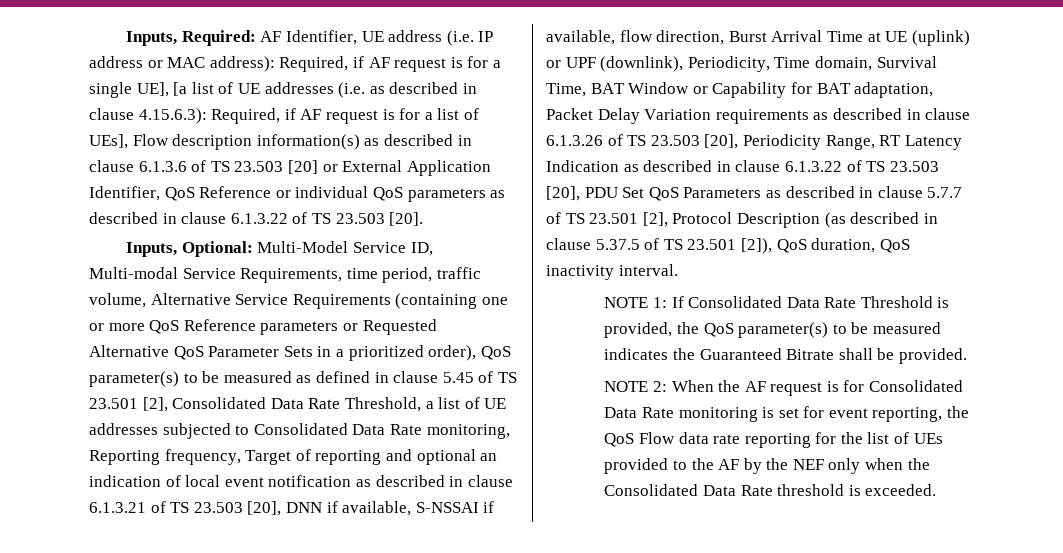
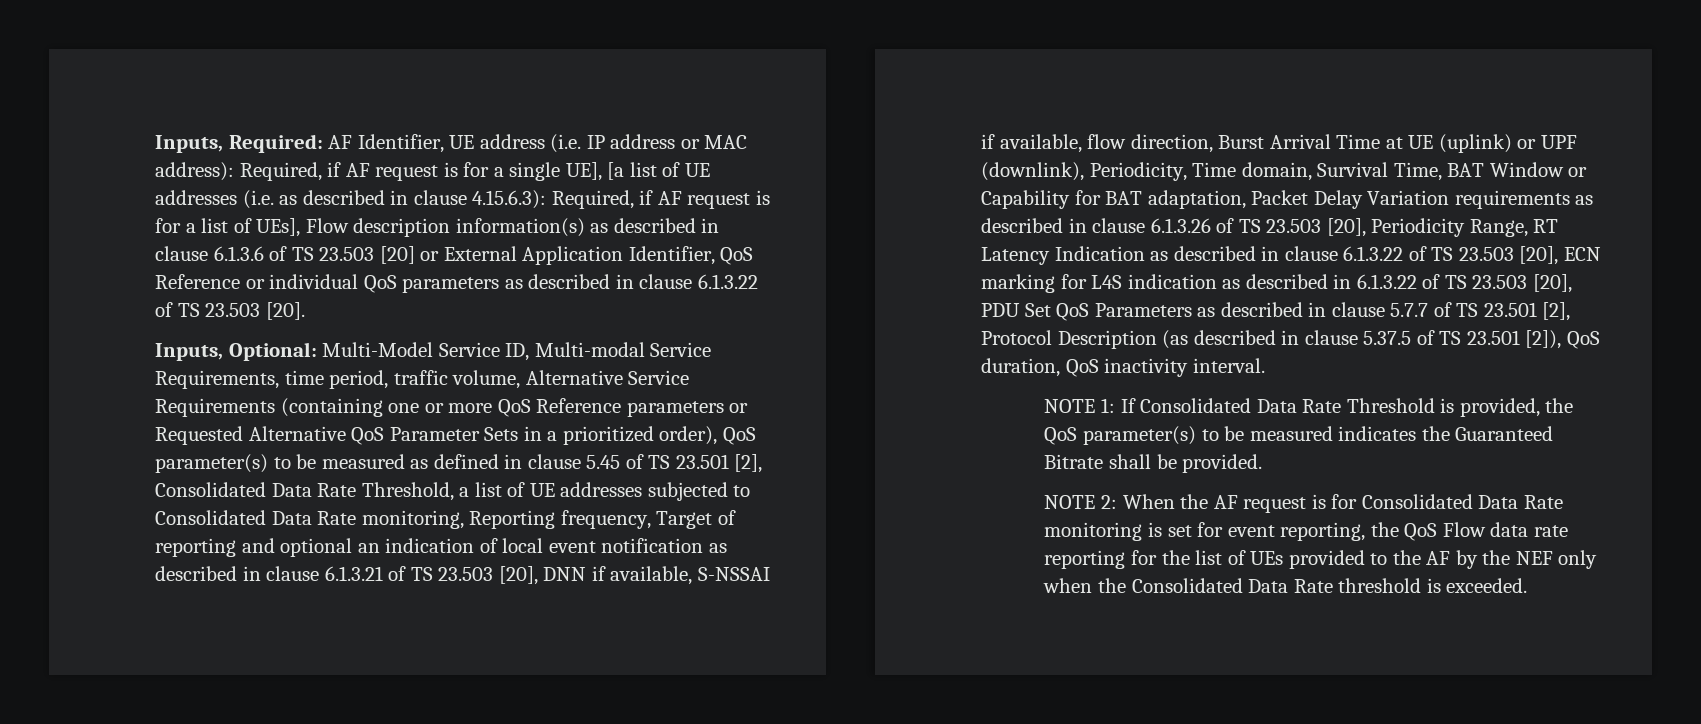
- Multi-Model Service ID, Multi-modal Service Requirements, time period, traffic volume, Alternative Service Requirements (containing one or more QoS Reference parameters or Requested Alternative QoS Parameter Sets in a prioritized order), QoS parameter(s) to be measured as defined in clause 5.45 of TS 23.501 [2], Consolidated Data Rate Threshold, a list of UE addresses subjected to Consolidated Data Rate monitoring, Reporting frequency, Target of reporting and optional an indication of local event notification as described in clause 6.1.3.21 of TS 23.503 [20], DNN if available, S-NSSAI if available, flow direction, Burst Arrival Time at UE (uplink) or UPF (downlink), Periodicity, Time domain, Survival Time, BAT Window or Capability for BAT adaptation, Packet Delay Variation requirements as described in clause 6.1.3.26 of TS 23.503 [20], Periodicity Range, RT Latency Indication as described in clause 6.1.3.22 of TS 23.503 [20], PDU Set QoS Parameters as described in clause 5.7.7 of TS 23.501 [2], Protocol Description (as described in clause 5.37.5 of TS 23.501 [2]), QoS duration, QoS inactivity interval.
+ Multi-Model Service ID, Multi-modal Service Requirements, time period, traffic volume, Alternative Service Requirements (containing one or more QoS Reference parameters or Requested Alternative QoS Parameter Sets in a prioritized order), QoS parameter(s) to be measured as defined in clause 5.45 of TS 23.501 [2], Consolidated Data Rate Threshold, a list of UE addresses subjected to Consolidated Data Rate monitoring, Reporting frequency, Target of reporting and optional an indication of local event notification as described in clause 6.1.3.21 of TS 23.503 [20], DNN if available, S-NSSAI if available, flow direction, Burst Arrival Time at UE (uplink) or UPF (downlink), Periodicity, Time domain, Survival Time, BAT Window or Capability for BAT adaptation, Packet Delay Variation requirements as described in clause 6.1.3.26 of TS 23.503 [20], Periodicity Range, RT Latency Indication as described in clause 6.1.3.22 of TS 23.503 [20], ECN marking for L4S indication as described in 6.1.3.22 of TS 23.503 [20], PDU Set QoS Parameters as described in clause 5.7.7 of TS 23.501 [2], Protocol Description (as described in clause 5.37.5 of TS 23.501 [2]), QoS duration, QoS inactivity interval.

